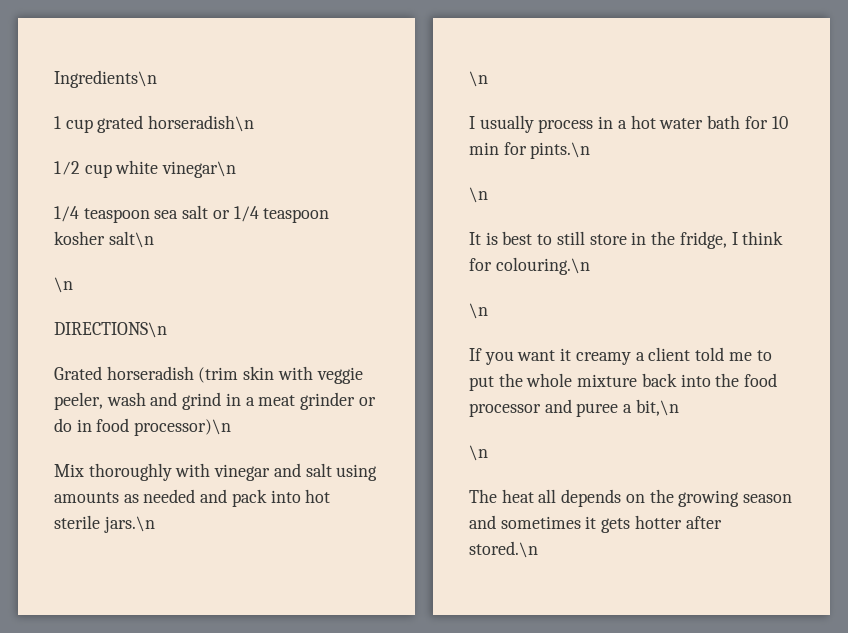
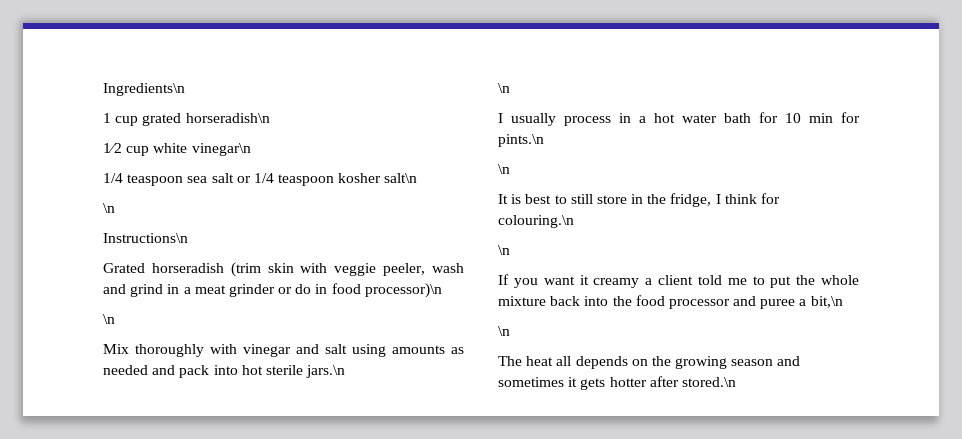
- DIRECTIONS\n
+ Instructions\n
  Grated horseradish (trim skin with veggie peeler, wash and grind in a meat grinder or do in food processor)\n
+ \n

